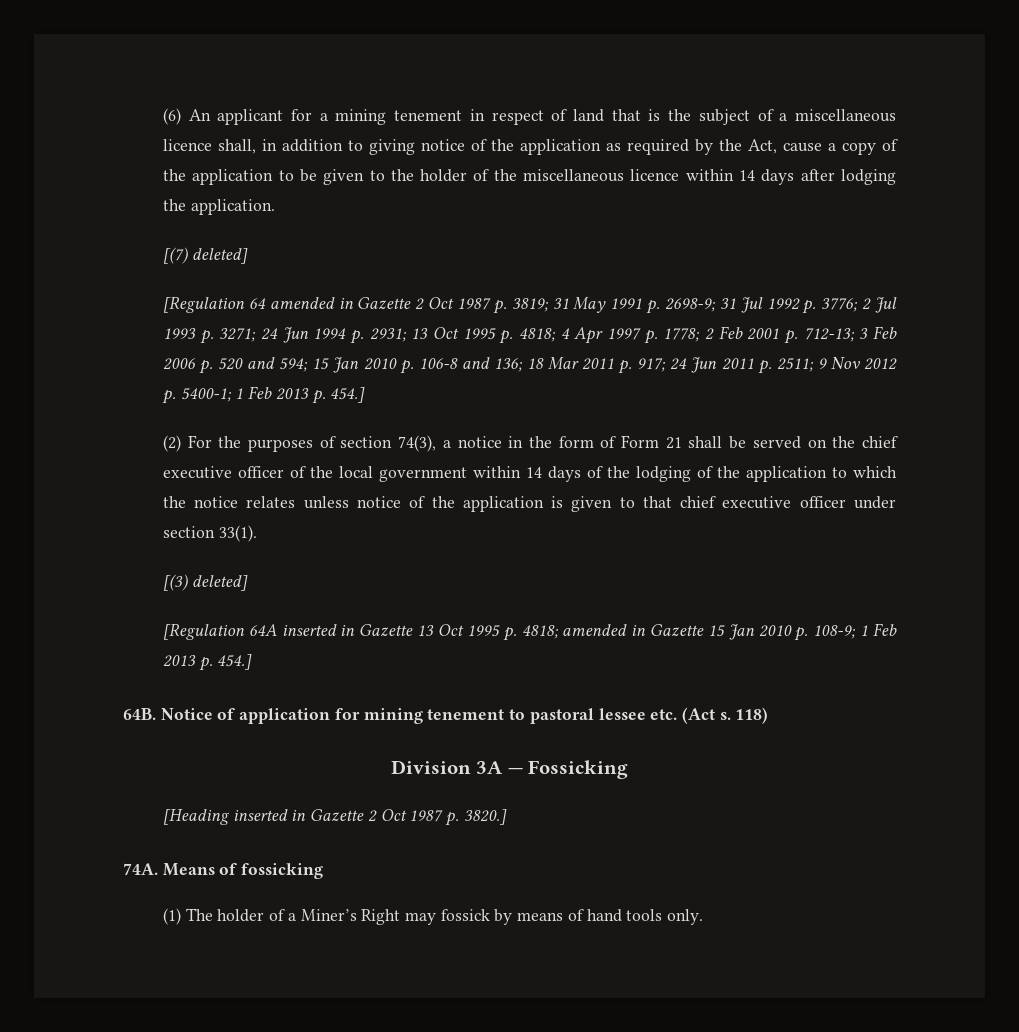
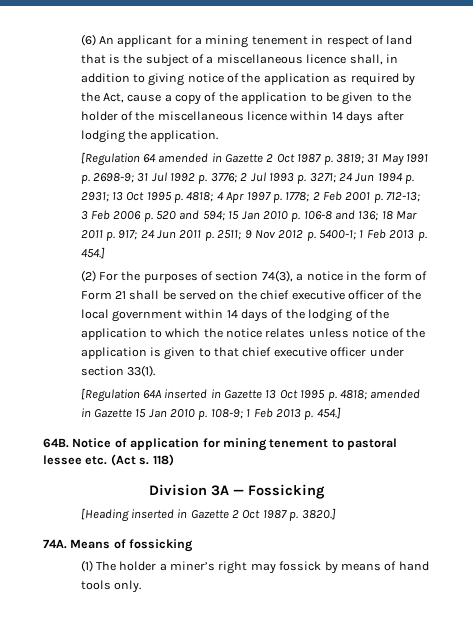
- [(7) deleted]
- [(3) deleted]
- (1) The holder of a Miner’s Right may fossick by means of hand tools only.
+ (1) The holder a miner’s right may fossick by means of hand tools only.

